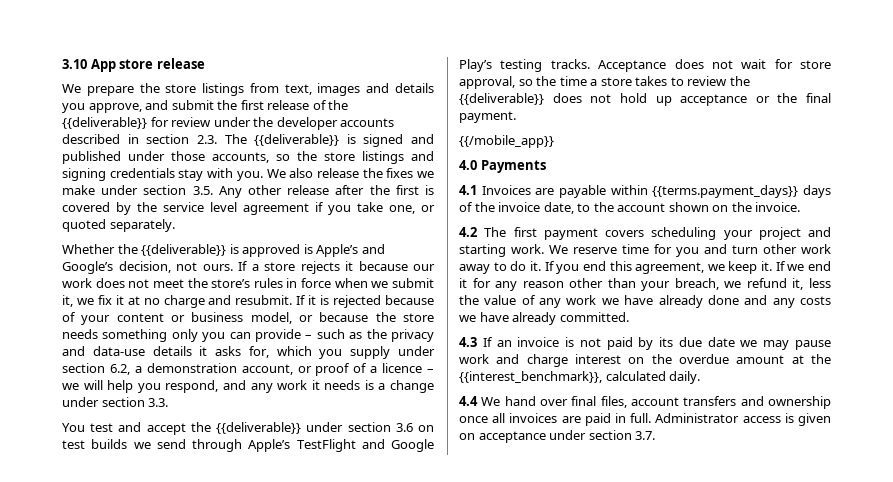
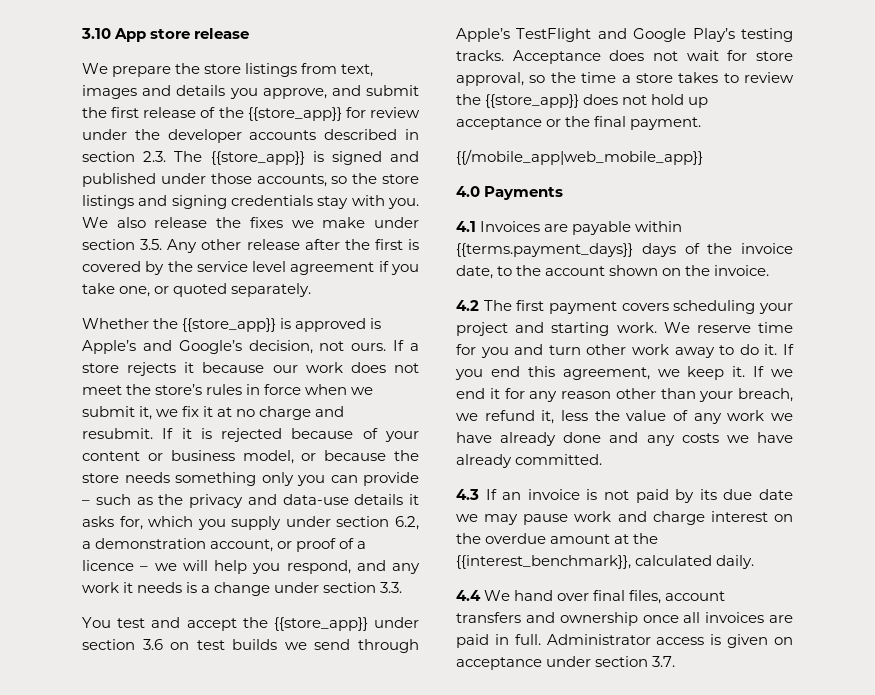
- We prepare the store listings from text, images and details you approve, and submit the first release of the {{deliverable}} for review under the developer accounts described in section 2.3. The {{deliverable}} is signed and published under those accounts, so the store listings and signing credentials stay with you.
+ We prepare the store listings from text, images and details you approve, and submit the first release of the {{store_app}} for review under the developer accounts described in section 2.3. The {{store_app}} is signed and published under those accounts, so the store listings and signing credentials stay with you.
- Whether the {{deliverable}} is approved is Apple’s and Google’s decision, not ours.
+ Whether the {{store_app}} is approved is Apple’s and Google’s decision, not ours.
- You test and accept the {{deliverable}} under section 3.6 on test builds we send through Apple’s TestFlight and Google Play’s testing tracks.
+ You test and accept the {{store_app}} under section 3.6 on test builds we send through Apple’s TestFlight and Google Play’s testing tracks.
- Acceptance does not wait for store approval, so the time a store takes to review the {{deliverable}} does not hold up acceptance or the final payment.
+ Acceptance does not wait for store approval, so the time a store takes to review the {{store_app}} does not hold up acceptance or the final payment.
- {{/mobile_app}}
+ {{/mobile_app|web_mobile_app}}

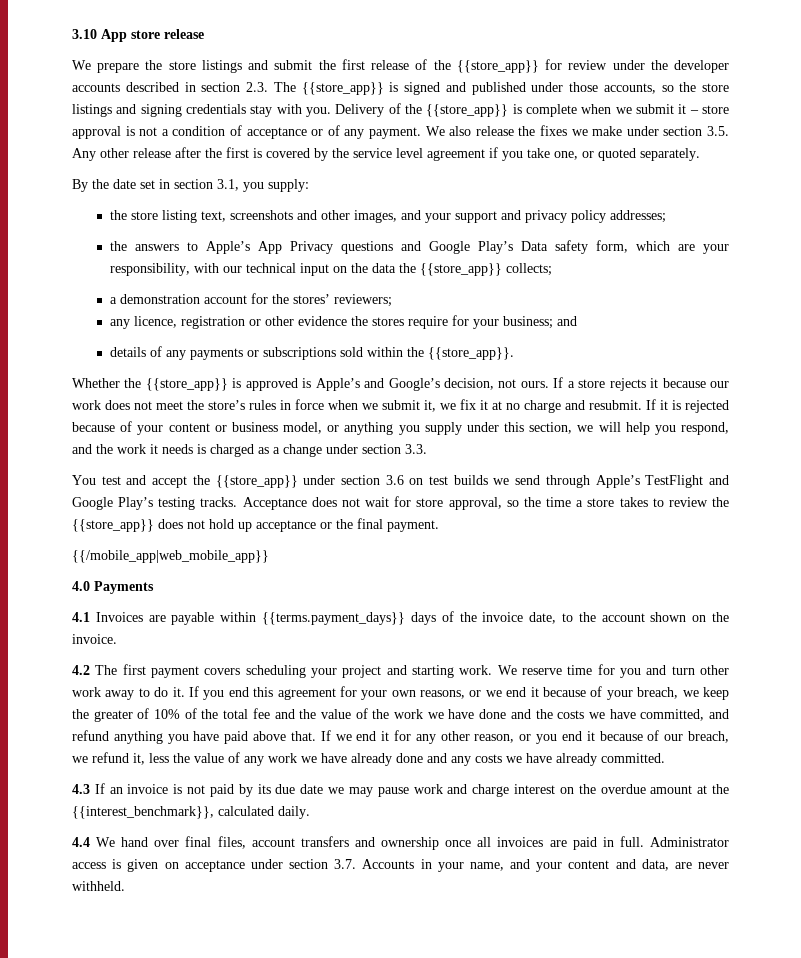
- We prepare the store listings from text, images and details you approve, and submit the first release of the {{store_app}} for review under the developer accounts described in section 2.3. The {{store_app}} is signed and published under those accounts, so the store listings and signing credentials stay with you.
+ We prepare the store listings and submit the first release of the {{store_app}} for review under the developer accounts described in section 2.3. The {{store_app}} is signed and published under those accounts, so the store listings and signing credentials stay with you.
+ Delivery of the {{store_app}} is complete when we submit it – store approval is not a condition of acceptance or of any payment.
+ By the date set in section 3.1, you supply:
+ the store listing text, screenshots and other images, and your support and privacy policy addresses;
+ the answers to Apple’s App Privacy questions and Google Play’s Data safety form, which are your responsibility, with our technical input on the data the {{store_app}} collects;
+ a demonstration account for the stores’ reviewers;
+ any licence, registration or other evidence the stores require for your business; and
+ details of any payments or subscriptions sold within the {{store_app}}.
- If it is rejected because of your content or business model, or because the store needs something only you can provide – such as the privacy and data-use details it asks for, which you supply under section 6.2, a demonstration account, or proof of a licence – we will help you respond, and any work it needs is a change under section 3.3.
+ If it is rejected because of your content or business model, or anything you supply under this section, we will help you respond, and the work it needs is charged as a change under section 3.3.
- If you end this agreement, we keep it.
+ If you end this agreement for your own reasons, or we end it because of your breach, we keep the greater of 10% of the total fee and the value of the work we have done and the costs we have committed, and refund anything you have paid above that.
- If we end it for any reason other than your breach, we refund it, less the value of any work we have already done and any costs we have already committed.
+ If we end it for any other reason, or you end it because of our breach, we refund it, less the value of any work we have already done and any costs we have already committed.
- Administrator access is given on acceptance under section 3.7.
+ Administrator access is given on acceptance under section 3.7. Accounts in your name, and your content and data, are never withheld.

